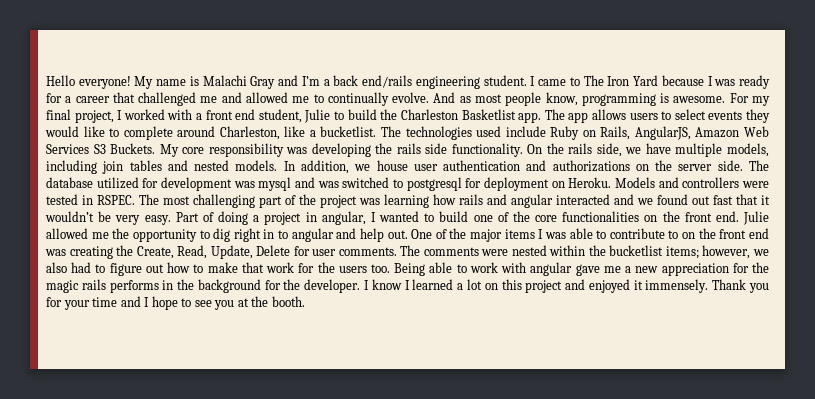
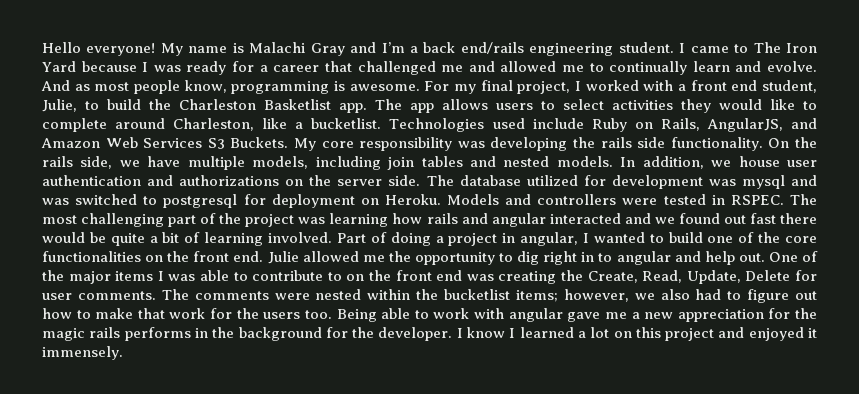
- I came to The Iron Yard because I was ready for a career that challenged me and allowed me to continually evolve.
+ I came to The Iron Yard because I was ready for a career that challenged me and allowed me to continually learn and evolve.
- For my final project, I worked with a front end student, Julie to build the Charleston Basketlist app.
+ For my final project, I worked with a front end student, Julie, to build the Charleston Basketlist app.
- The app allows users to select events they would like to complete around Charleston, like a bucketlist.
+ The app allows users to select activities they would like to complete around Charleston, like a bucketlist.
- The technologies used include Ruby on Rails, AngularJS, Amazon Web Services S3 Buckets.
+ Technologies used include Ruby on Rails, AngularJS, and Amazon Web Services S3 Buckets.
- The most challenging part of the project was learning how rails and angular interacted and we found out fast that it wouldn’t be very easy.
+ The most challenging part of the project was learning how rails and angular interacted and we found out fast there would be quite a bit of learning involved.
- Thank you for your time and I hope to see you at the booth.

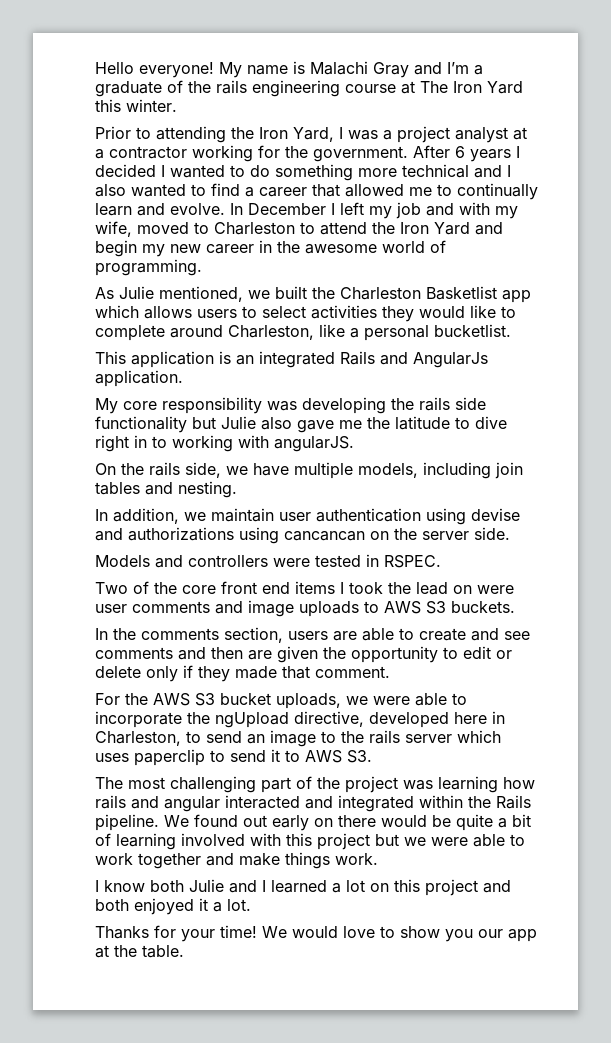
- My name is Malachi Gray and I’m a back end/rails engineering student. I came to The Iron Yard because I was ready for a career that challenged me and allowed me to continually learn and evolve.
+ My name is Malachi Gray and I’m a graduate of the rails engineering course at The Iron Yard this winter.
+ Prior to attending the Iron Yard, I was a project analyst at a contractor working for the government. After 6 years I decided I wanted to do something more technical and I also wanted to find a career that allowed me to continually learn and evolve.
- And as most people know, programming is awesome. For my final project, I worked with a front end student, Julie, to build the Charleston Basketlist app. The app allows users to select activities they would like to complete around Charleston, like a bucketlist. Technologies used include Ruby on Rails, AngularJS, and Amazon Web Services S3 Buckets. My core responsibility was developing the rails side functionality. On the rails side, we have multiple models, including join tables and nested models. In addition, we house user authentication and authorizations on the server side. The database utilized for development was mysql and was switched to postgresql for deployment on Heroku. Models and controllers were tested in RSPEC. The most challenging part of the project was learning how rails and angular interacted and we found out fast there would be quite a bit of learning involved. Part of doing a project in angular, I wanted to build one of the core functionalities on the front end. Julie allowed me the opportunity to dig right in to angular and help out. One of the major items I was able to contribute to on the front end was creating the Create, Read, Update, Delete for user comments. The comments were nested within the bucketlist items; however, we also had to figure out how to make that work for the users too. Being able to work with angular gave me a new appreciation for the magic rails performs in the background for the developer. I know I learned a lot on this project and enjoyed it immensely.
+ In December I left my job and with my wife, moved to Charleston to attend the Iron Yard and begin my new career in the awesome world of programming.
+ As Julie mentioned, we built the Charleston Basketlist app which allows users to select activities they would like to complete around Charleston, like a personal bucketlist.
+ This application is an integrated Rails and AngularJs application.
+ My core responsibility was developing the rails side functionality but Julie also gave me the latitude to dive right in to working with angularJS.
+ On the rails side, we have multiple models, including join tables and nesting.
+ In addition, we maintain user authentication using devise and authorizations using cancancan on the server side.
+ Models and controllers were tested in RSPEC.
+ Two of the core front end items I took the lead on were user comments and image uploads to AWS S3 buckets.
+ In the comments section, users are able to create and see comments and then are given the opportunity to edit or delete only if they made that comment.
+ For the AWS S3 bucket uploads, we were able to incorporate the ngUpload directive, developed here in Charleston, to send an image to the rails server which uses paperclip to send it to AWS S3.
+ The most challenging part of the project was learning how rails and angular interacted and integrated within the Rails pipeline. We found out early on there would be quite a bit of learning involved with this project but we were able to work together and make things work.
+ I know both Julie and I learned a lot on this project and both enjoyed it a lot.
+ Thanks for your time! We would love to show you our app at the table.

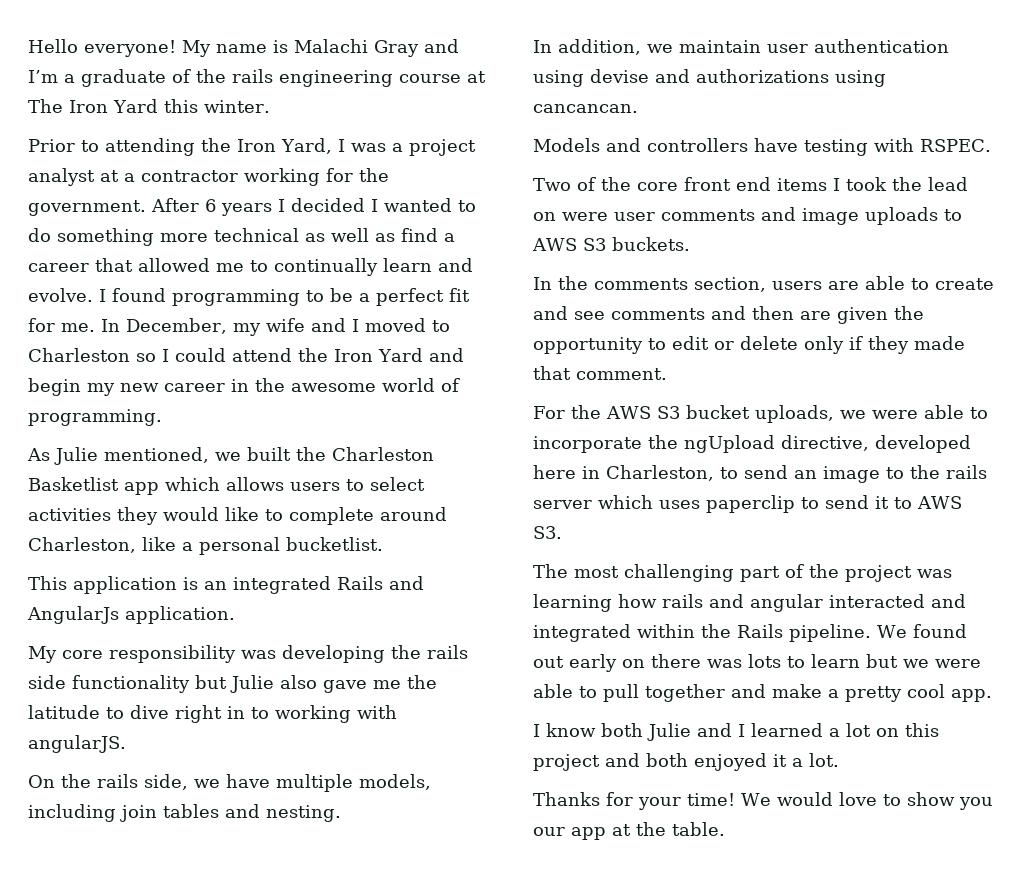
- After 6 years I decided I wanted to do something more technical and I also wanted to find a career that allowed me to continually learn and evolve.
+ After 6 years I decided I wanted to do something more technical as well as find a career that allowed me to continually learn and evolve.
- In December I left my job and with my wife, moved to Charleston to attend the Iron Yard and begin my new career in the awesome world of programming.
+ I found programming to be a perfect fit for me. In December, my wife and I moved to Charleston so I could attend the Iron Yard and begin my new career in the awesome world of programming.
- In addition, we maintain user authentication using devise and authorizations using cancancan on the server side.
+ In addition, we maintain user authentication using devise and authorizations using cancancan.
- Models and controllers were tested in RSPEC.
+ Models and controllers have testing with RSPEC.
- We found out early on there would be quite a bit of learning involved with this project but we were able to work together and make things work.
+ We found out early on there was lots to learn but we were able to pull together and make a pretty cool app.

